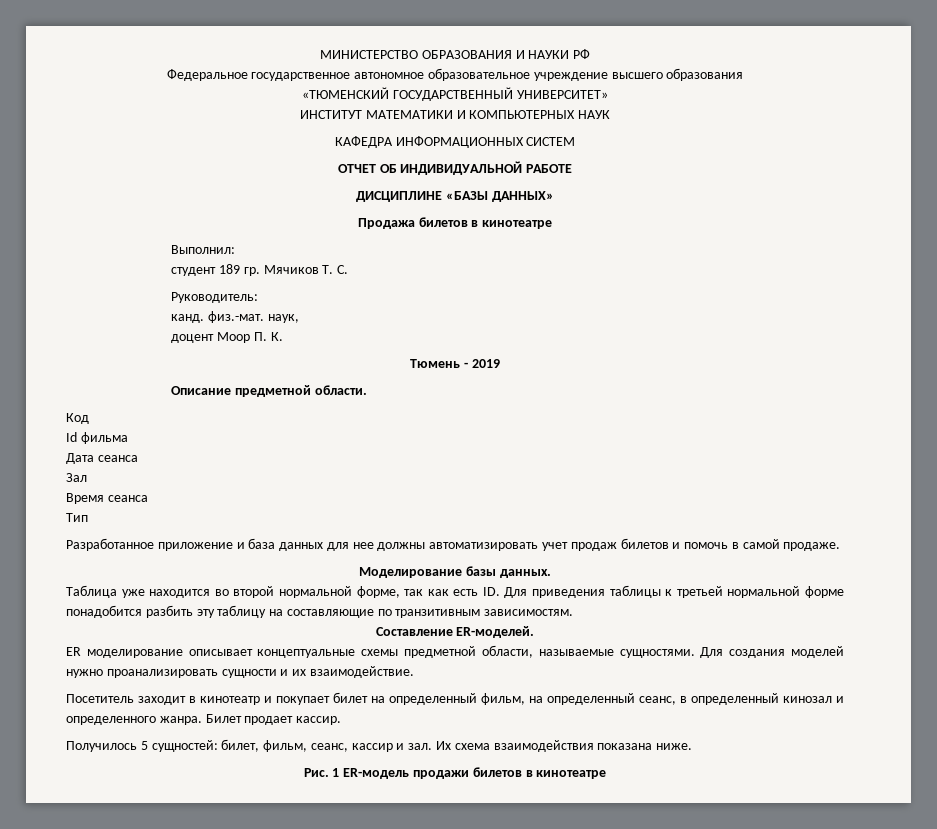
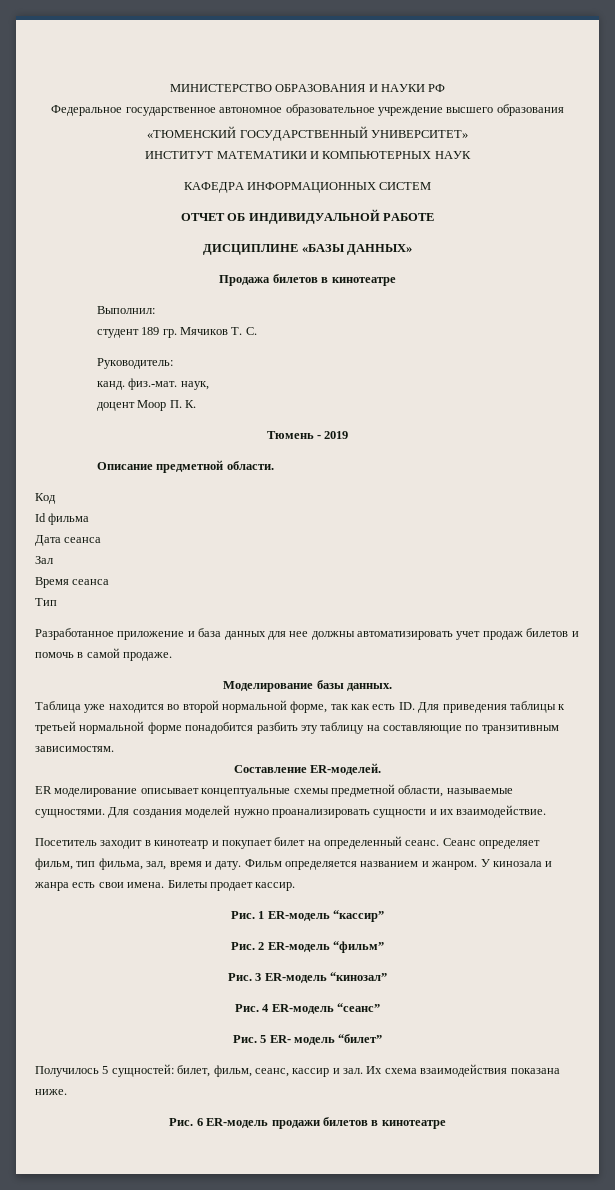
- Посетитель заходит в кинотеатр и покупает билет на определенный фильм, на определенный сеанс, в определенный кинозал и определенного жанра. Билет продает кассир.
+ Посетитель заходит в кинотеатр и покупает билет на определенный сеанс. Сеанс определяет фильм, тип фильма, зал, время и дату. Фильм определяется названием и жанром. У кинозала и жанра есть свои имена. Билеты продает кассир.
+ Рис. 1 ER-модель “кассир”
+ Рис. 2 ER-модель “фильм”
+ Рис. 3 ER-модель “кинозал”
+ Рис. 4 ER-модель “сеанс”
+ Рис. 5 ER- модель “билет”
- Рис. 1 ER-модель продажи билетов в кинотеатре
+ Рис. 6 ER-модель продажи билетов в кинотеатре

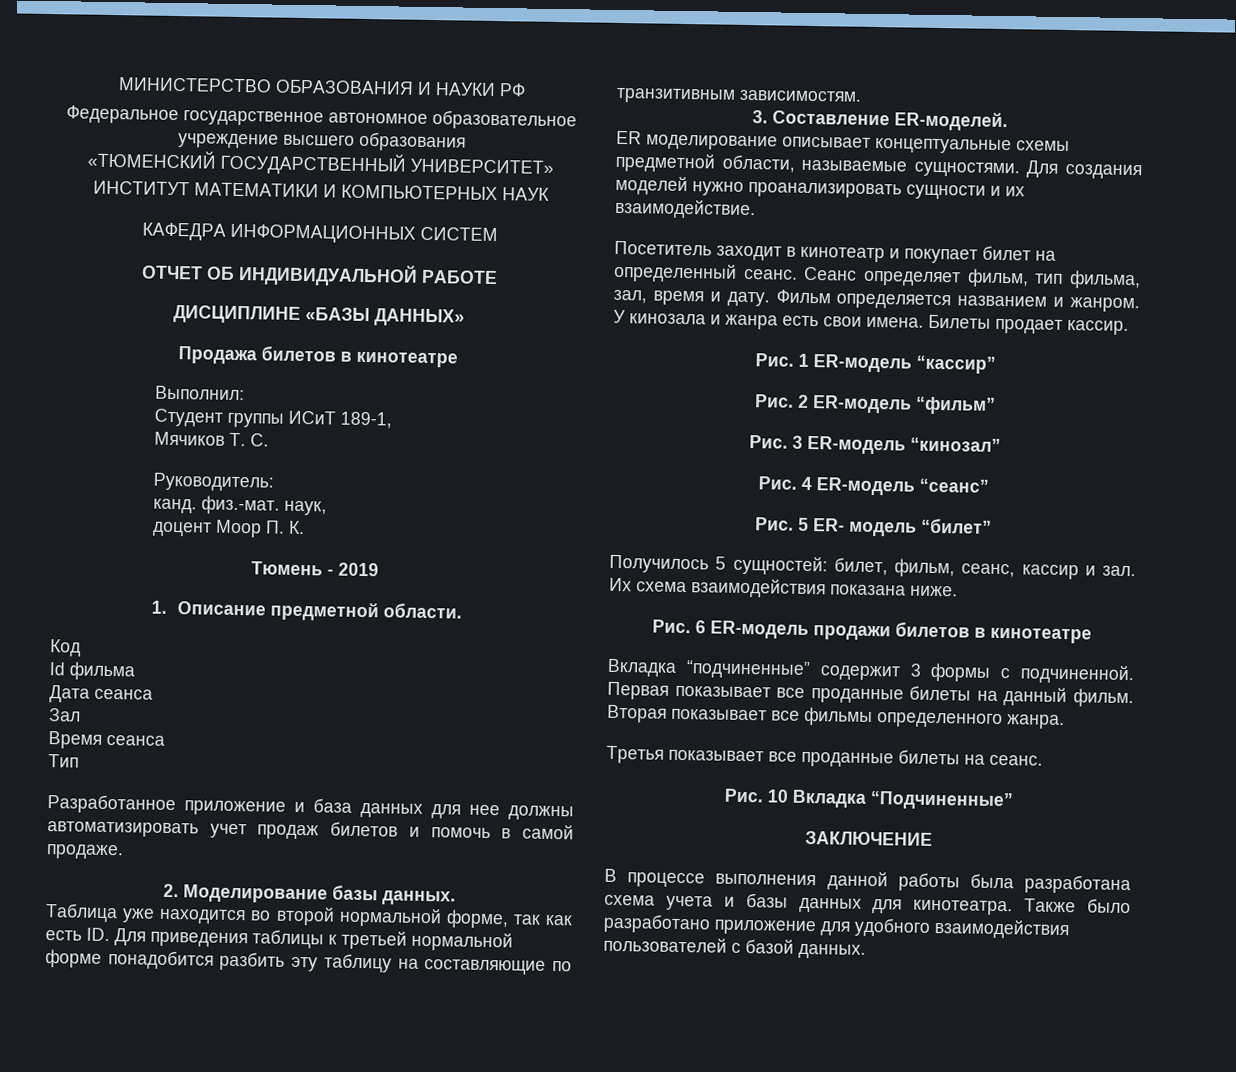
- студент 189 гр. Мячиков Т. С.
+ Студент группы ИСиТ 189-1,
+ Мячиков Т. С.
- Описание предметной области.
+ 1. Описание предметной области.
- Моделирование базы данных.
+ 2. Моделирование базы данных.
- Составление ER-моделей.
+ 3. Составление ER-моделей.
+ Вкладка “подчиненные” содержит 3 формы с подчиненной. Первая показывает все проданные билеты на данный фильм. Вторая показывает все фильмы определенного жанра.
+ Третья показывает все проданные билеты на сеанс.
+ Рис. 10 Вкладка “Подчиненные”
+ ЗАКЛЮЧЕНИЕ
+ В процессе выполнения данной работы была разработана схема учета и базы данных для кинотеатра. Также было разработано приложение для удобного взаимодействия пользователей с базой данных.

